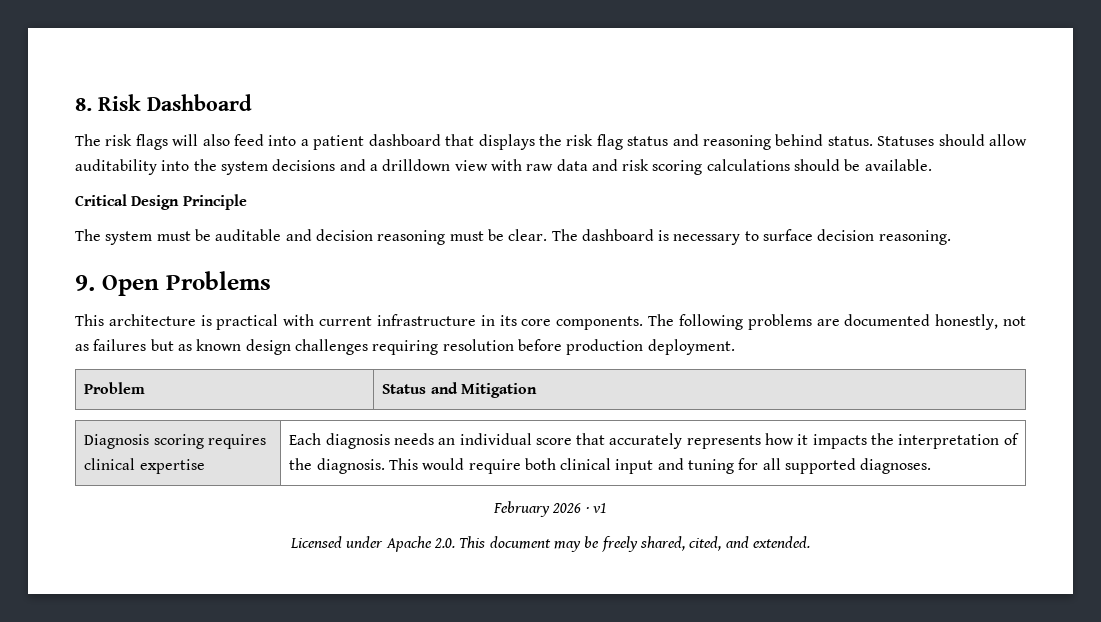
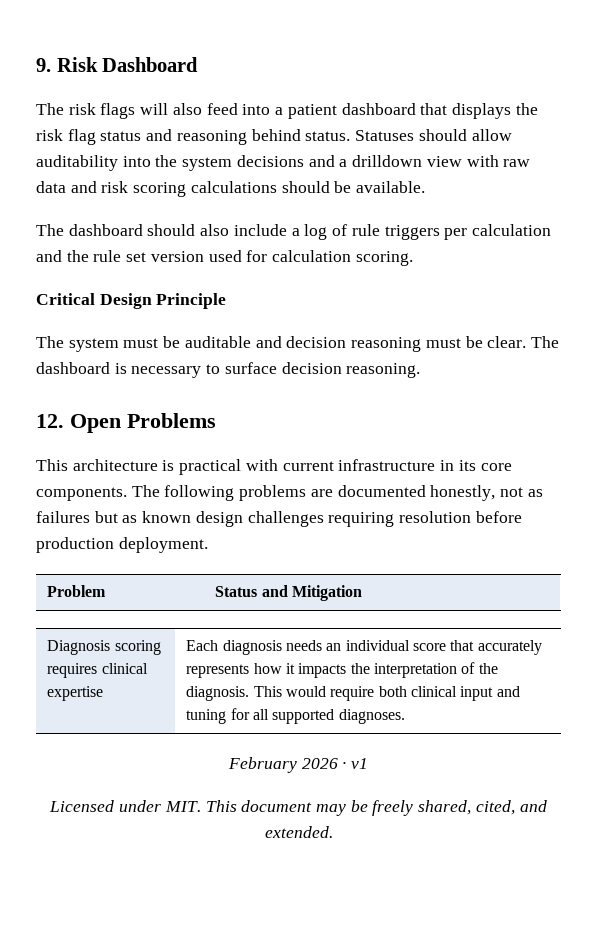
- 8. Risk Dashboard
+ 9. Risk Dashboard
+ The dashboard should also include a log of rule triggers per calculation and the rule set version used for calculation scoring.
- 9. Open Problems
+ 12. Open Problems
- Licensed under Apache 2.0. This document may be freely shared, cited, and extended.
+ Licensed under MIT. This document may be freely shared, cited, and extended.

